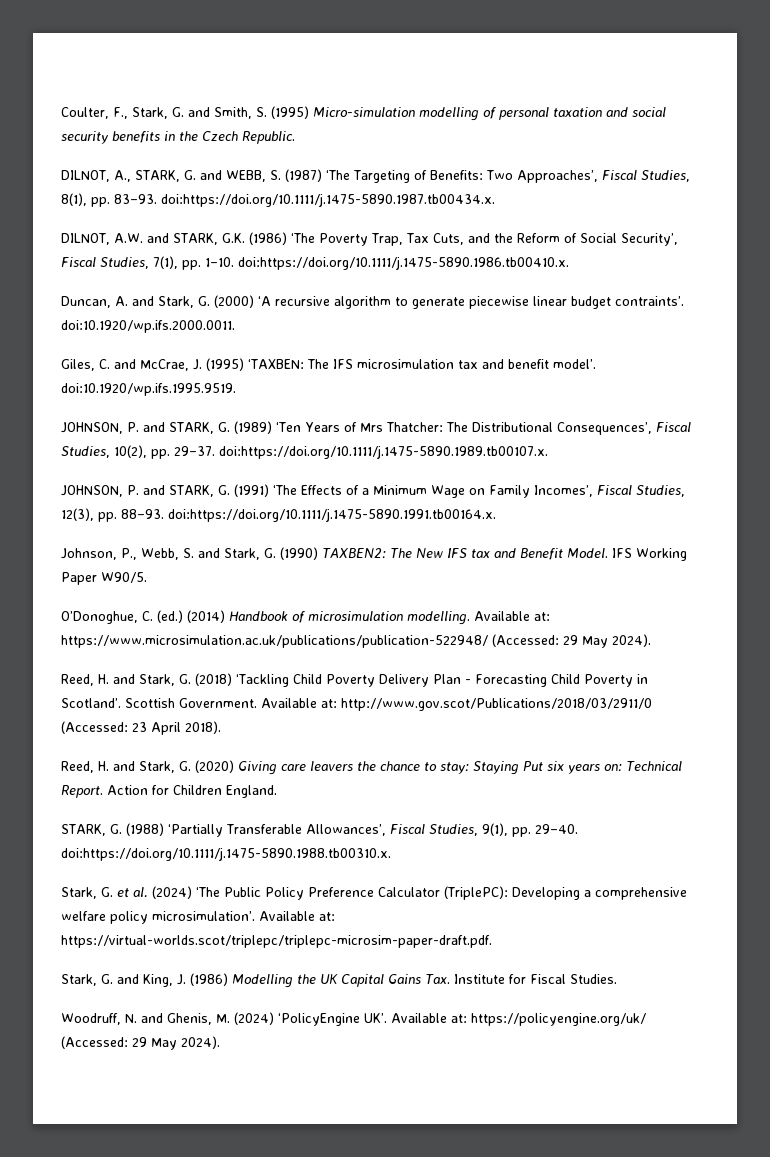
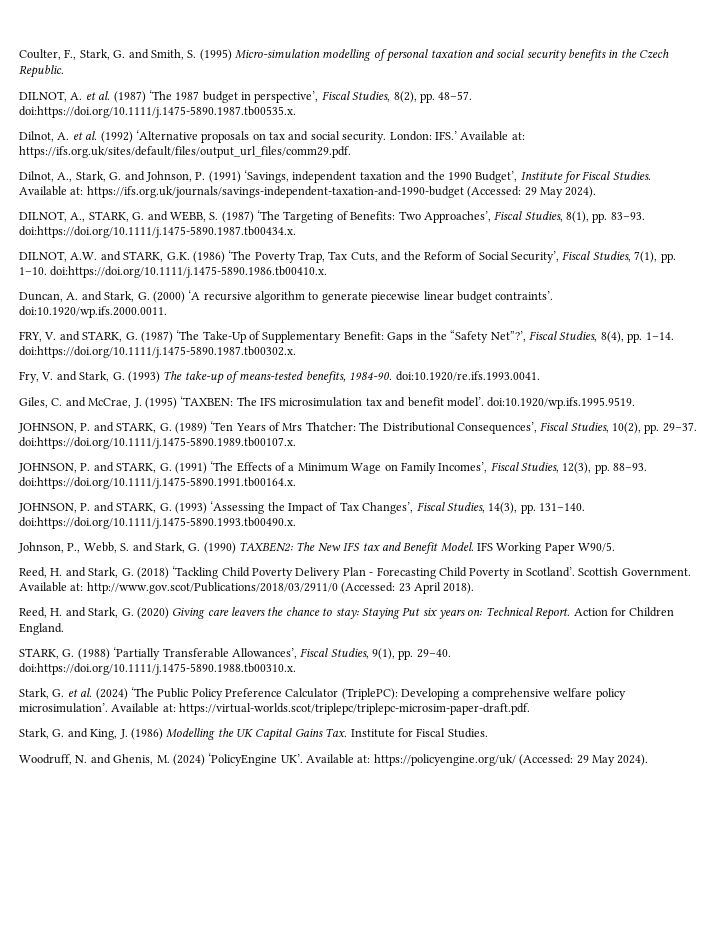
+ DILNOT, A. et al. (1987) ‘The 1987 budget in perspective’, Fiscal Studies, 8(2), pp. 48–57. doi:https://doi.org/10.1111/j.1475-5890.1987.tb00535.x.
+ Dilnot, A. et al. (1992) ‘Alternative proposals on tax and social security. London: IFS.’ Available at: https://ifs.org.uk/sites/default/files/output_url_files/comm29.pdf.
+ Dilnot, A., Stark, G. and Johnson, P. (1991) ‘Savings, independent taxation and the 1990 Budget’, Institute for Fiscal Studies. Available at: https://ifs.org.uk/journals/savings-independent-taxation-and-1990-budget (Accessed: 29 May 2024).
+ FRY, V. and STARK, G. (1987) ‘The Take-Up of Supplementary Benefit: Gaps in the “Safety Net”?’, Fiscal Studies, 8(4), pp. 1–14. doi:https://doi.org/10.1111/j.1475-5890.1987.tb00302.x.
+ Fry, V. and Stark, G. (1993) The take-up of means-tested benefits, 1984-90. doi:10.1920/re.ifs.1993.0041.
+ JOHNSON, P. and STARK, G. (1993) ‘Assessing the Impact of Tax Changes’, Fiscal Studies, 14(3), pp. 131–140. doi:https://doi.org/10.1111/j.1475-5890.1993.tb00490.x.
- O’Donoghue, C. (ed.) (2014) Handbook of microsimulation modelling. Available at: https://www.microsimulation.ac.uk/publications/publication-522948/ (Accessed: 29 May 2024).

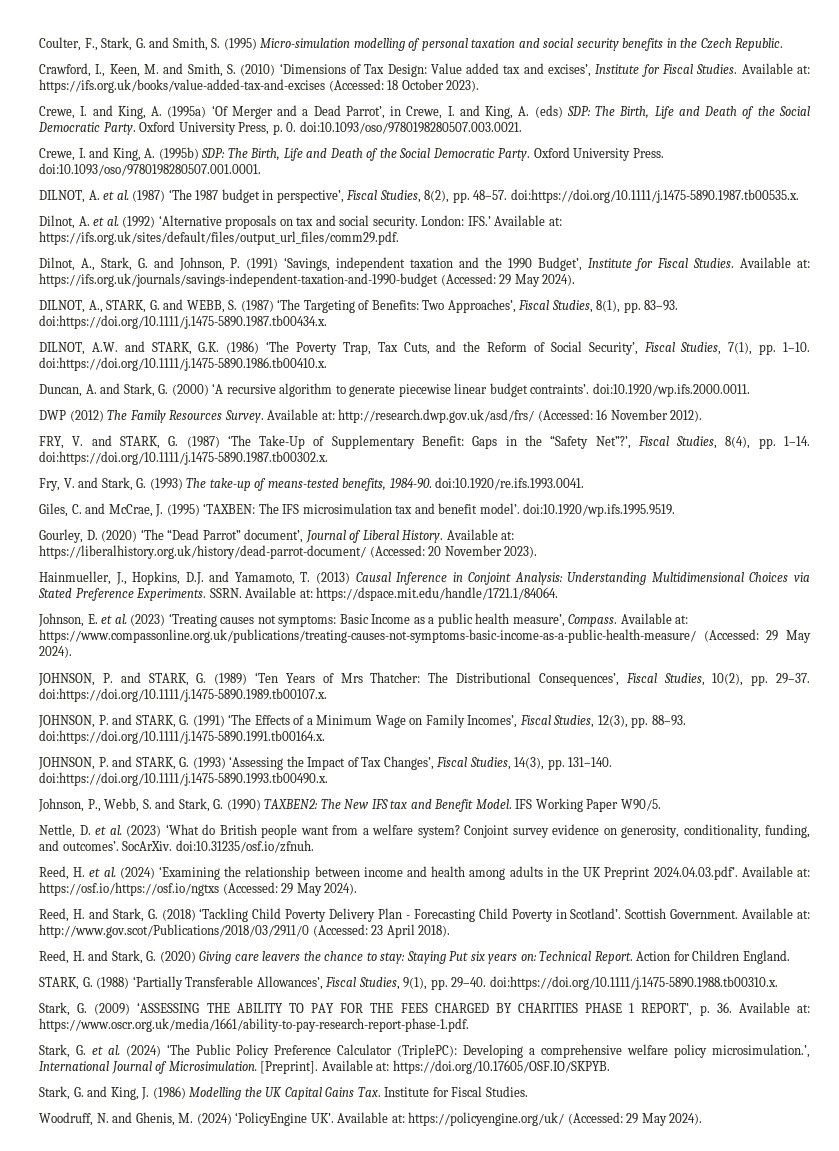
+ Crawford, I., Keen, M. and Smith, S. (2010) ‘Dimensions of Tax Design: Value added tax and excises’, Institute for Fiscal Studies. Available at: https://ifs.org.uk/books/value-added-tax-and-excises (Accessed: 18 October 2023).
+ Crewe, I. and King, A. (1995a) ‘Of Merger and a Dead Parrot’, in Crewe, I. and King, A. (eds) SDP: The Birth, Life and Death of the Social Democratic Party. Oxford University Press, p. 0. doi:10.1093/oso/9780198280507.003.0021.
+ Crewe, I. and King, A. (1995b) SDP: The Birth, Life and Death of the Social Democratic Party. Oxford University Press. doi:10.1093/oso/9780198280507.001.0001.
+ DWP (2012) The Family Resources Survey. Available at: http://research.dwp.gov.uk/asd/frs/ (Accessed: 16 November 2012).
+ Gourley, D. (2020) ‘The “Dead Parrot” document’, Journal of Liberal History. Available at: https://liberalhistory.org.uk/history/dead-parrot-document/ (Accessed: 20 November 2023).
+ Hainmueller, J., Hopkins, D.J. and Yamamoto, T. (2013) Causal Inference in Conjoint Analysis: Understanding Multidimensional Choices via Stated Preference Experiments. SSRN. Available at: https://dspace.mit.edu/handle/1721.1/84064.
+ Johnson, E. et al. (2023) ‘Treating causes not symptoms: Basic Income as a public health measure’, Compass. Available at: https://www.compassonline.org.uk/publications/treating-causes-not-symptoms-basic-income-as-a-public-health-measure/ (Accessed: 29 May 2024).
+ Nettle, D. et al. (2023) ‘What do British people want from a welfare system? Conjoint survey evidence on generosity, conditionality, funding, and outcomes’. SocArXiv. doi:10.31235/osf.io/zfnuh.
+ Reed, H. et al. (2024) ‘Examining the relationship between income and health among adults in the UK Preprint 2024.04.03.pdf’. Available at: https://osf.io/https://osf.io/ngtxs (Accessed: 29 May 2024).
+ Stark, G. (2009) ‘ASSESSING THE ABILITY TO PAY FOR THE FEES CHARGED BY CHARITIES PHASE 1 REPORT’, p. 36. Available at: https://www.oscr.org.uk/media/1661/ability-to-pay-research-report-phase-1.pdf.
- Stark, G. et al. (2024) ‘The Public Policy Preference Calculator (TriplePC): Developing a comprehensive welfare policy microsimulation’. Available at: https://virtual-worlds.scot/triplepc/triplepc-microsim-paper-draft.pdf.
+ Stark, G. et al. (2024) ‘The Public Policy Preference Calculator (TriplePC): Developing a comprehensive welfare policy microsimulation.’, International Journal of Microsimulation. [Preprint]. Available at: https://doi.org/10.17605/OSF.IO/SKPYB.

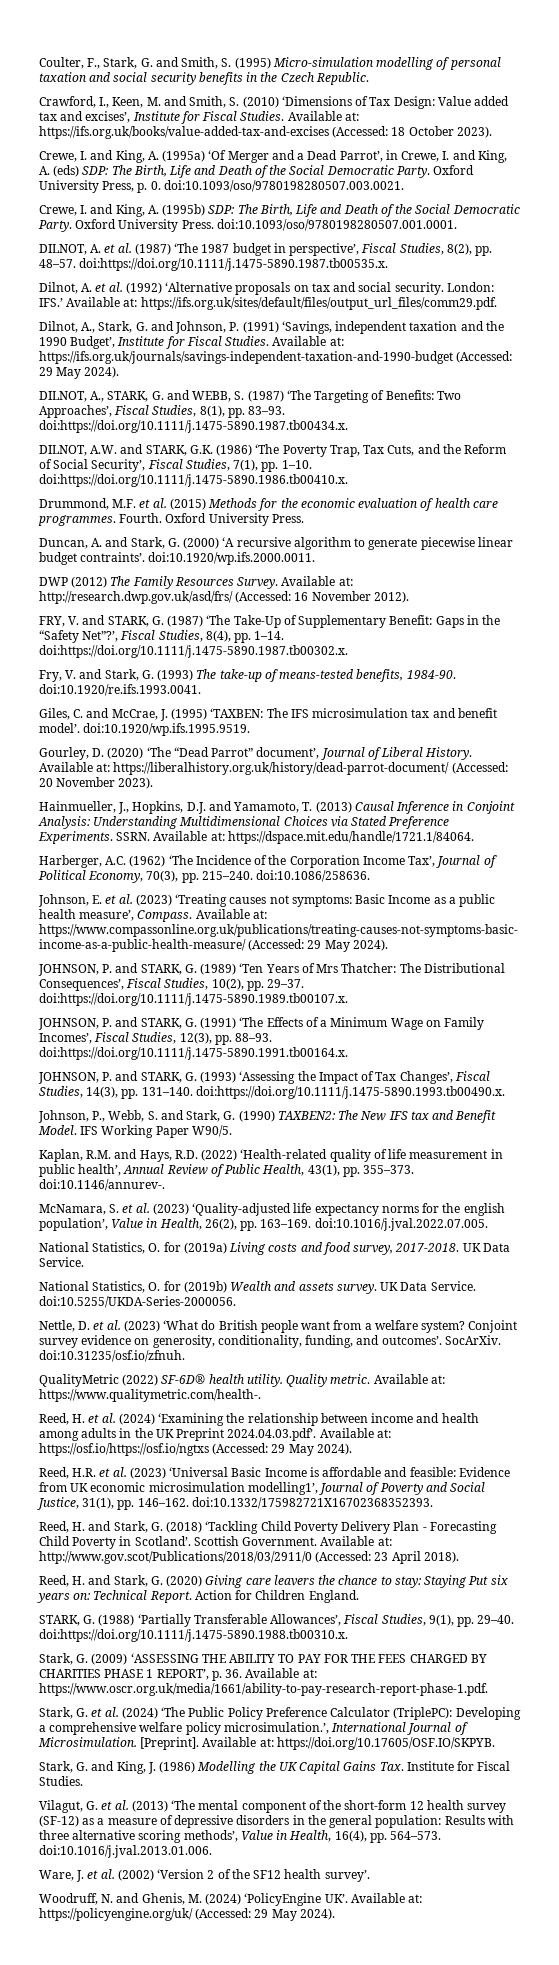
+ Drummond, M.F. et al. (2015) Methods for the economic evaluation of health care programmes. Fourth. Oxford University Press.
+ Harberger, A.C. (1962) ‘The Incidence of the Corporation Income Tax’, Journal of Political Economy, 70(3), pp. 215–240. doi:10.1086/258636.
+ Kaplan, R.M. and Hays, R.D. (2022) ‘Health-related quality of life measurement in public health’, Annual Review of Public Health, 43(1), pp. 355–373. doi:10.1146/annurev-.
+ McNamara, S. et al. (2023) ‘Quality-adjusted life expectancy norms for the english population’, Value in Health, 26(2), pp. 163–169. doi:10.1016/j.jval.2022.07.005.
+ National Statistics, O. for (2019a) Living costs and food survey, 2017-2018. UK Data Service.
+ National Statistics, O. for (2019b) Wealth and assets survey. UK Data Service. doi:10.5255/UKDA-Series-2000056.
+ QualityMetric (2022) SF-6D® health utility. Quality metric. Available at: https://www.qualitymetric.com/health-.
+ Reed, H.R. et al. (2023) ‘Universal Basic Income is affordable and feasible: Evidence from UK economic microsimulation modelling1’, Journal of Poverty and Social Justice, 31(1), pp. 146–162. doi:10.1332/175982721X16702368352393.
+ Vilagut, G. et al. (2013) ‘The mental component of the short-form 12 health survey (SF-12) as a measure of depressive disorders in the general population: Results with three alternative scoring methods’, Value in Health, 16(4), pp. 564–573. doi:10.1016/j.jval.2013.01.006.
+ Ware, J. et al. (2002) ‘Version 2 of the SF12 health survey’.

